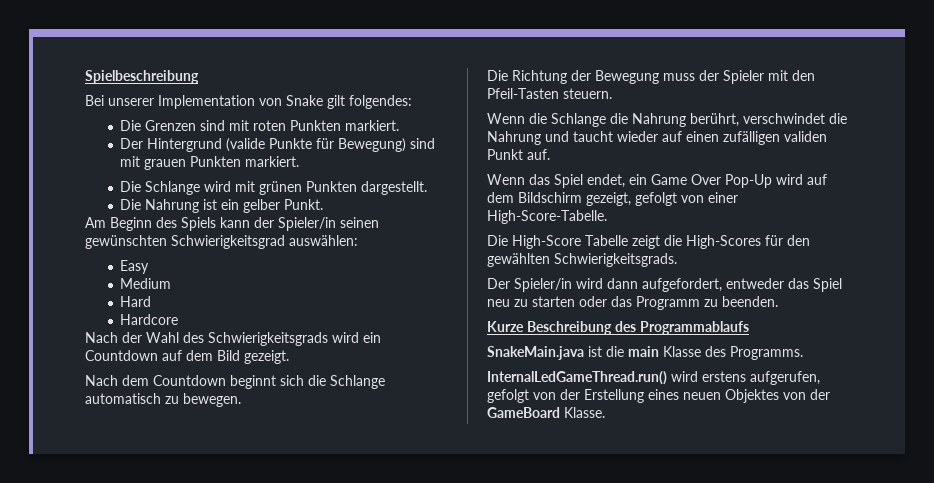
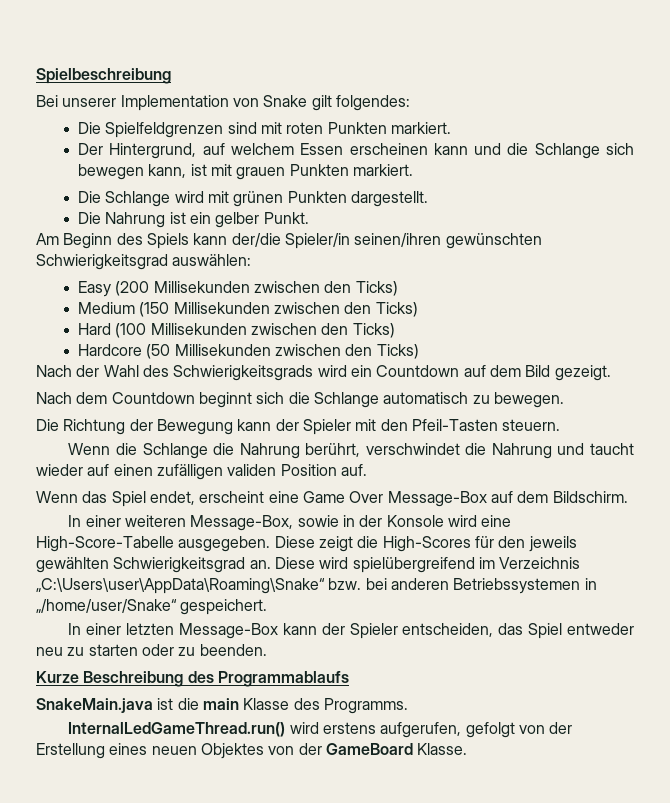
- Die Grenzen sind mit roten Punkten markiert.
+ Die Spielfeldgrenzen sind mit roten Punkten markiert.
- Der Hintergrund (valide Punkte für Bewegung) sind mit grauen Punkten markiert.
+ Der Hintergrund, auf welchem Essen erscheinen kann und die Schlange sich bewegen kann, ist mit grauen Punkten markiert.
- Am Beginn des Spiels kann der Spieler/in seinen gewünschten Schwierigkeitsgrad auswählen:
+ Am Beginn des Spiels kann der/die Spieler/in seinen/ihren gewünschten Schwierigkeitsgrad auswählen:
- Easy
- Medium
- Hard
- Hardcore
+ Easy (200 Millisekunden zwischen den Ticks)
+ Medium (150 Millisekunden zwischen den Ticks)
+ Hard (100 Millisekunden zwischen den Ticks)
+ Hardcore (50 Millisekunden zwischen den Ticks)
- Die Richtung der Bewegung muss der Spieler mit den Pfeil-Tasten steuern.
+ Die Richtung der Bewegung kann der Spieler mit den Pfeil-Tasten steuern.
- Wenn die Schlange die Nahrung berührt, verschwindet die Nahrung und taucht wieder auf einen zufälligen validen Punkt auf.
+ Wenn die Schlange die Nahrung berührt, verschwindet die Nahrung und taucht wieder auf einen zufälligen validen Position auf.
- Wenn das Spiel endet, ein Game Over Pop-Up wird auf dem Bildschirm gezeigt, gefolgt von einer High-Score-Tabelle.
- Die High-Score Tabelle zeigt die High-Scores für den gewählten Schwierigkeitsgrads.
- Der Spieler/in wird dann aufgefordert, entweder das Spiel neu zu starten oder das Programm zu beenden.
+ Wenn das Spiel endet, erscheint eine Game Over Message-Box auf dem Bildschirm.
+ In einer weiteren Message-Box, sowie in der Konsole wird eine High-Score-Tabelle ausgegeben. Diese zeigt die High-Scores für den jeweils gewählten Schwierigkeitsgrad an. Diese wird spielübergreifend im Verzeichnis „C:\Users\user\AppData\Roaming\Snake“ bzw. bei anderen Betriebssystemen in „/home/user/Snake“ gespeichert.
+ In einer letzten Message-Box kann der Spieler entscheiden, das Spiel entweder neu zu starten oder zu beenden.

